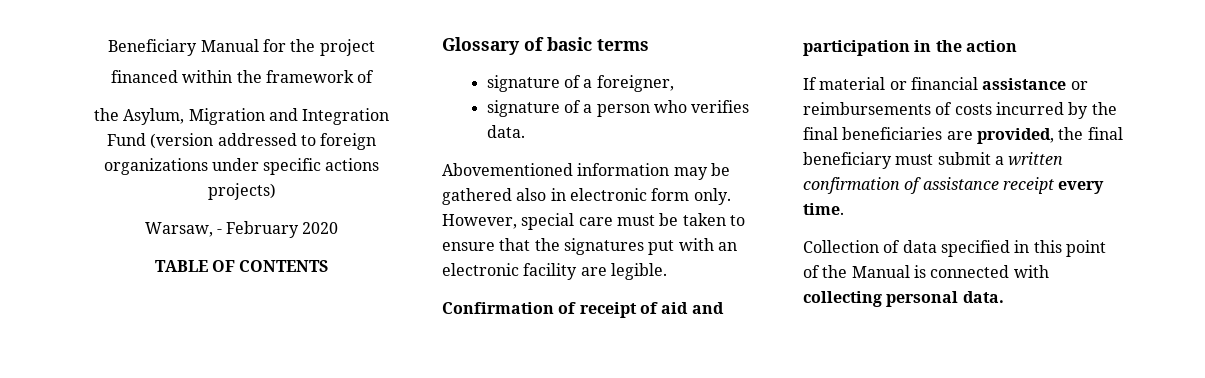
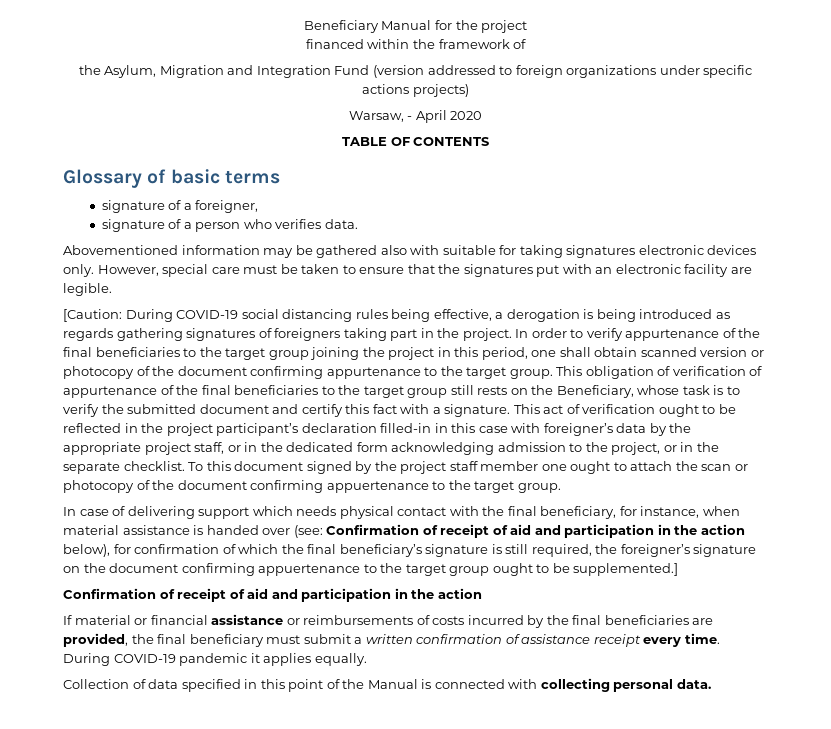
- Warsaw, - February 2020
+ Warsaw, - April 2020
- Abovementioned information may be gathered also in electronic form only.
+ Abovementioned information may be gathered also with suitable for taking signatures electronic devices only.
+ [Caution: During COVID-19 social distancing rules being effective, a derogation is being introduced as regards gathering signatures of foreigners taking part in the project. In order to verify appurtenance of the final beneficiaries to the target group joining the project in this period, one shall obtain scanned version or photocopy of the document confirming appurtenance to the target group. This obligation of verification of appurtenance of the final beneficiaries to the target group still rests on the Beneficiary, whose task is to verify the submitted document and certify this fact with a signature. This act of verification ought to be reflected in the project participant’s declaration filled-in in this case with foreigner’s data by the appropriate project staff, or in the dedicated form acknowledging admission to the project, or in the separate checklist. To this document signed by the project staff member one ought to attach the scan or photocopy of the document confirming appuertenance to the target group.
+ In case of delivering support which needs physical contact with the final beneficiary, for instance, when material assistance is handed over (see: Confirmation of receipt of aid and participation in the action below), for confirmation of which the final beneficiary’s signature is still required, the foreigner’s signature on the document confirming appuertenance to the target group ought to be supplemented.]
+ During COVID-19 pandemic it applies equally.

